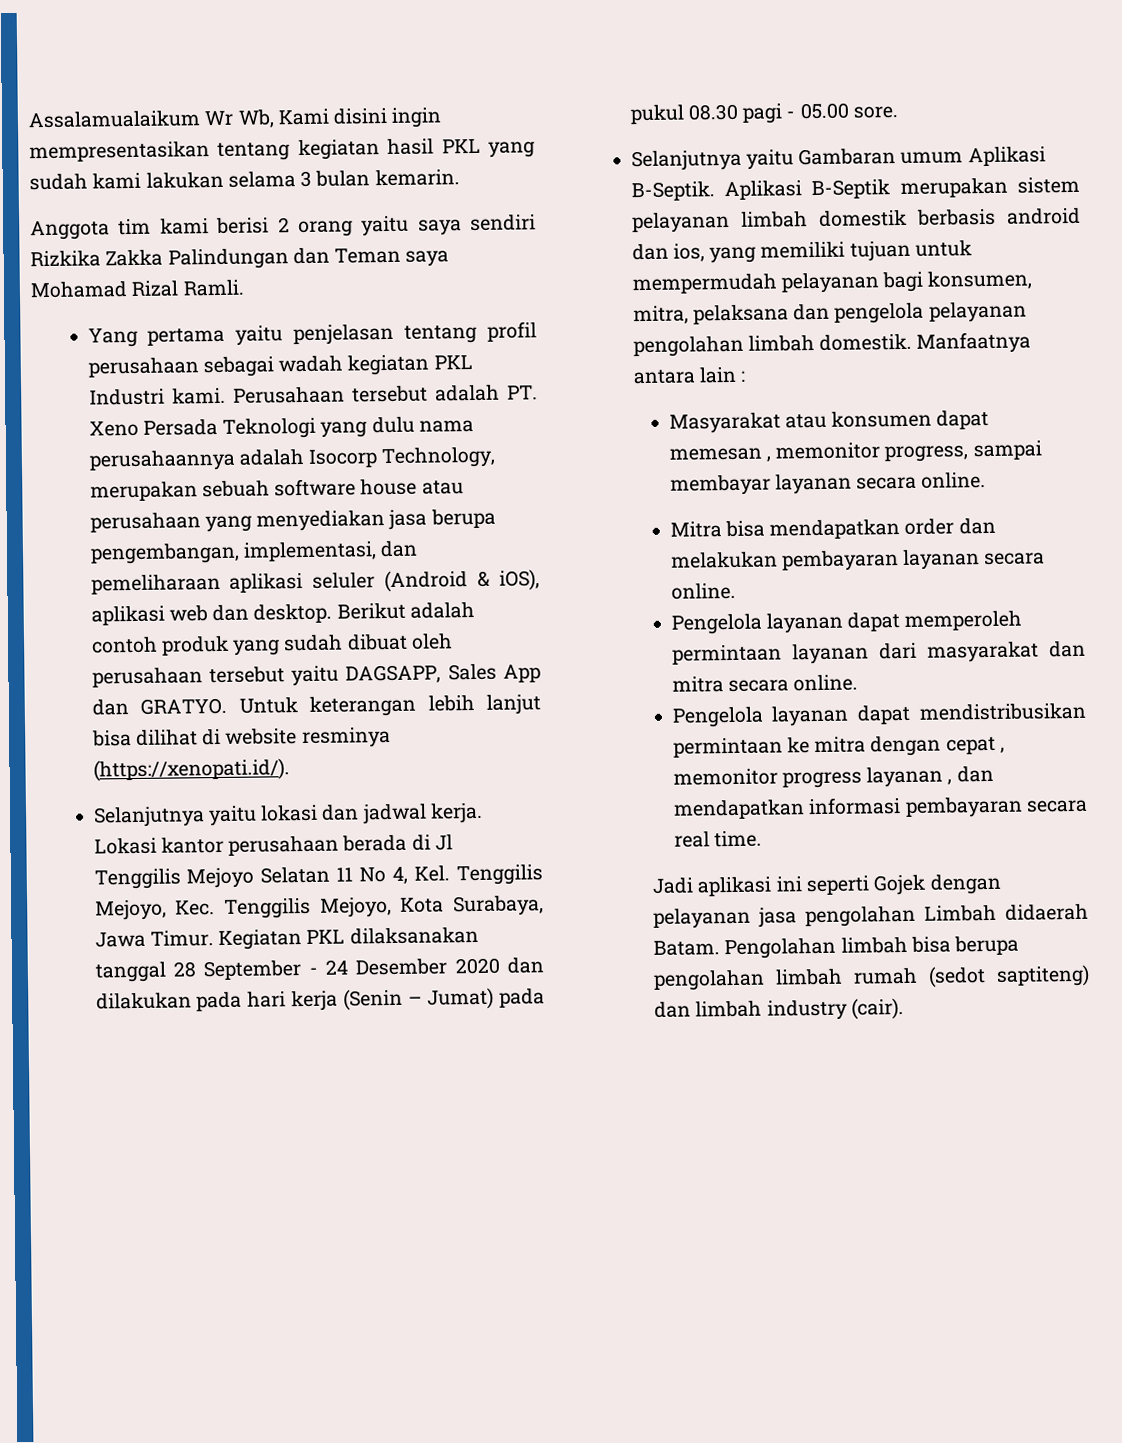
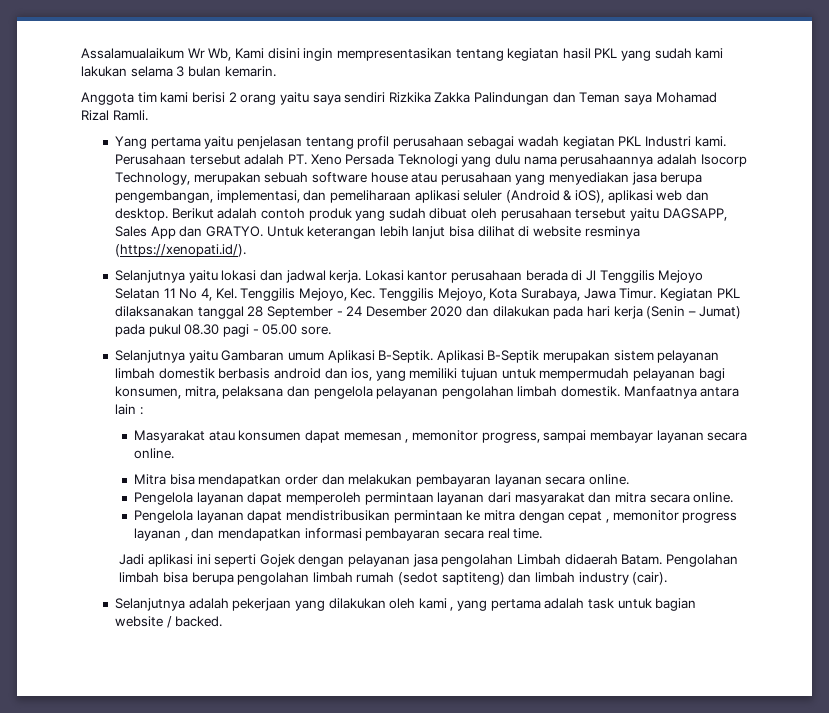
+ Selanjutnya adalah pekerjaan yang dilakukan oleh kami , yang pertama adalah task untuk bagian website / backed.

